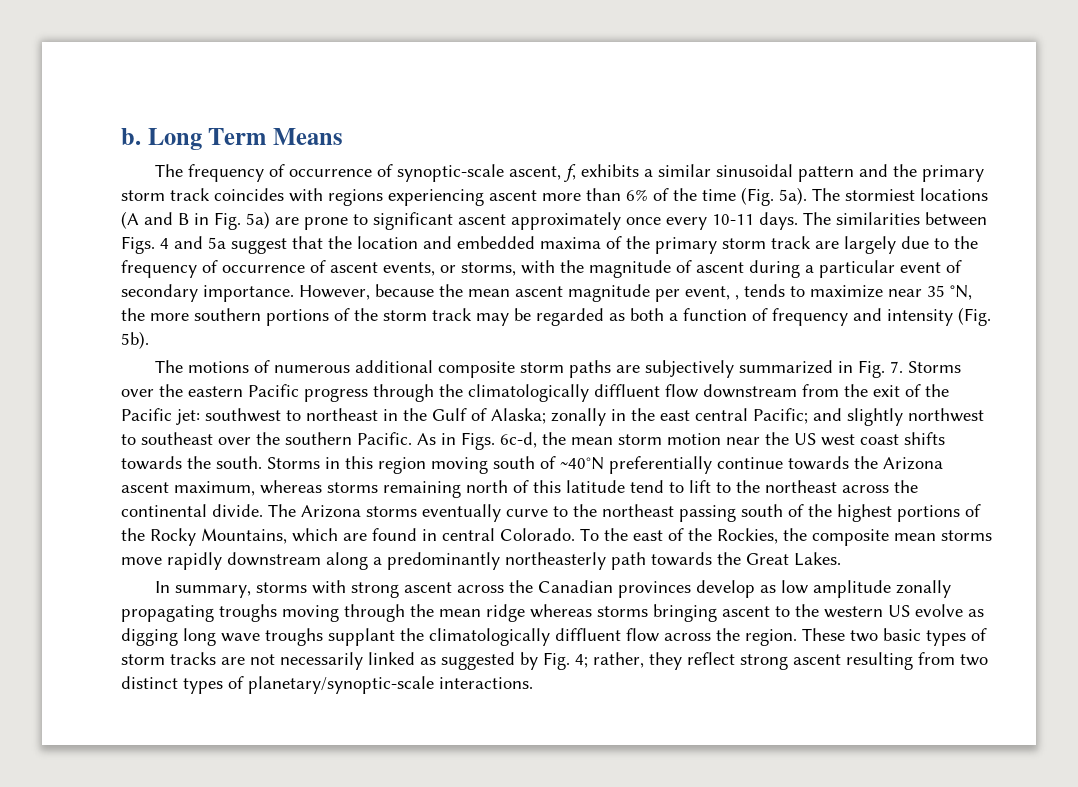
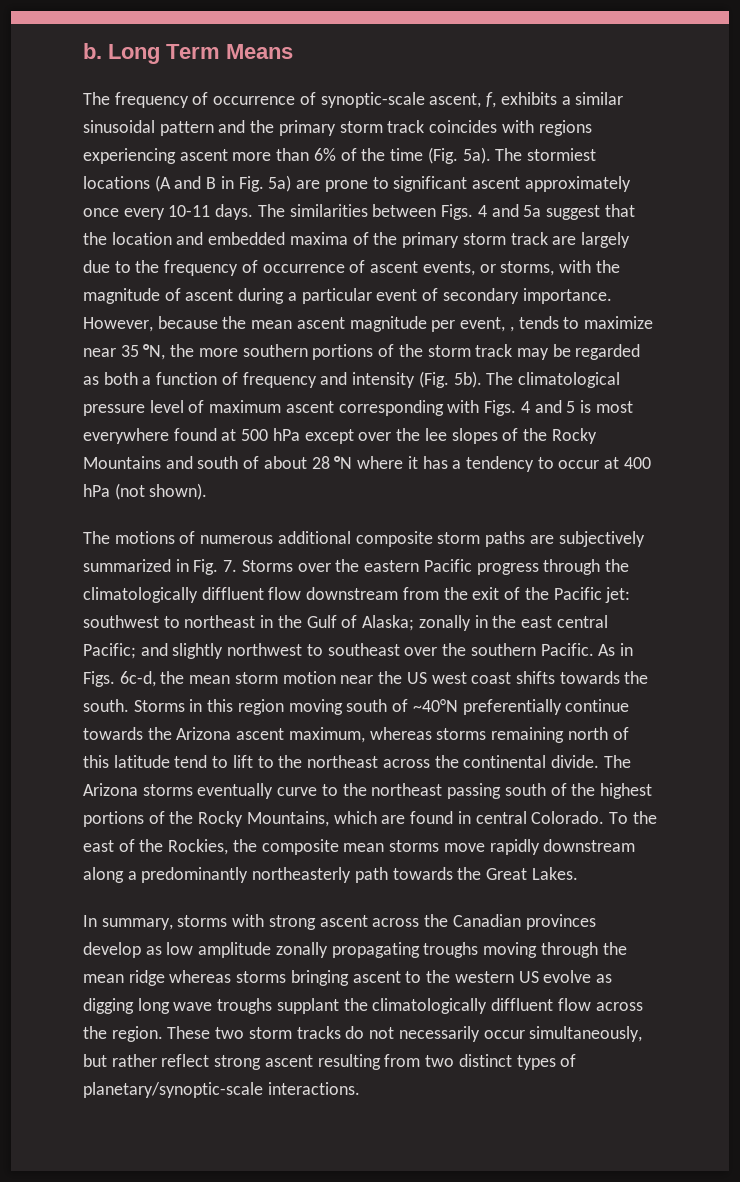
+ The climatological pressure level of maximum ascent corresponding with Figs. 4 and 5 is most everywhere found at 500 hPa except over the lee slopes of the Rocky Mountains and south of about 28 °N where it has a tendency to occur at 400 hPa (not shown).
- These two basic types of storm tracks are not necessarily linked as suggested by Fig. 4; rather, they reflect strong ascent resulting from two distinct types of planetary/synoptic-scale interactions.
+ These two storm tracks do not necessarily occur simultaneously, but rather reflect strong ascent resulting from two distinct types of planetary/synoptic-scale interactions.

